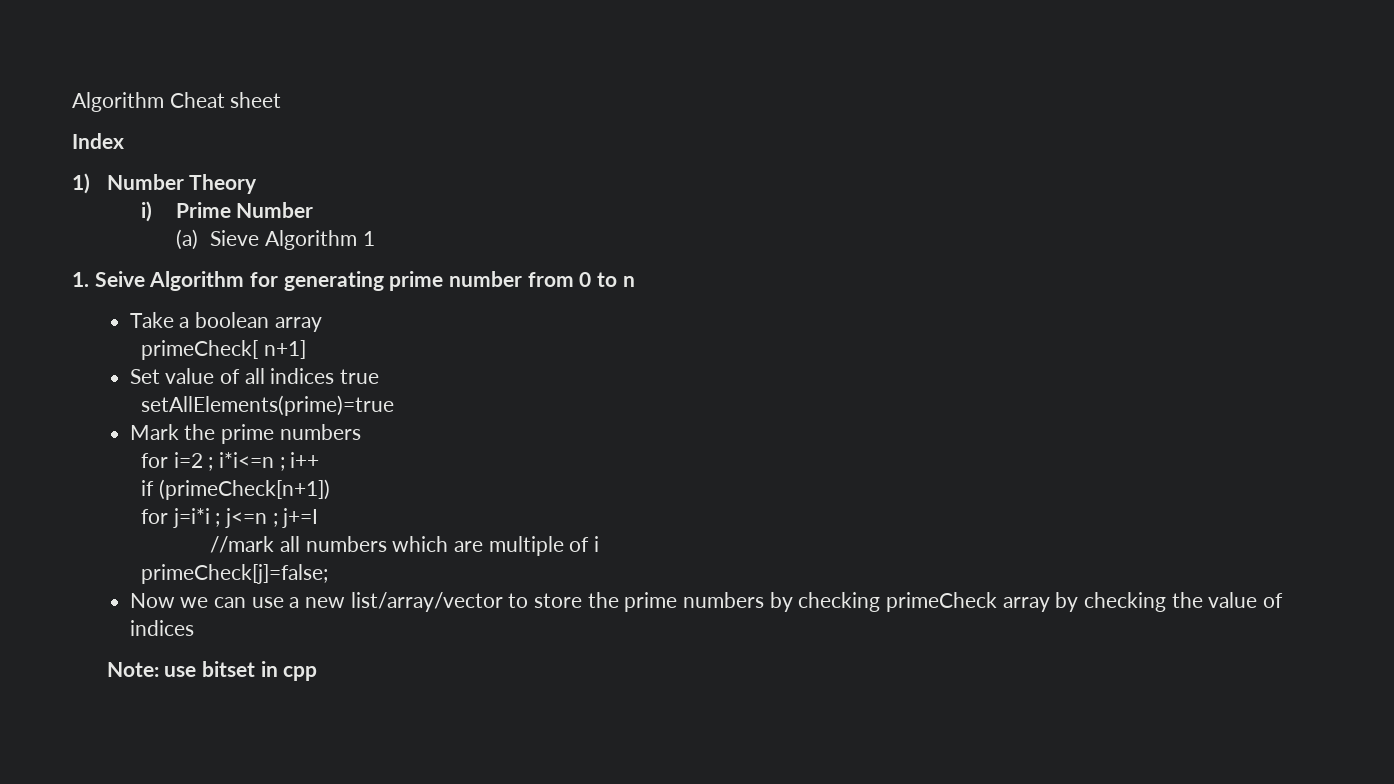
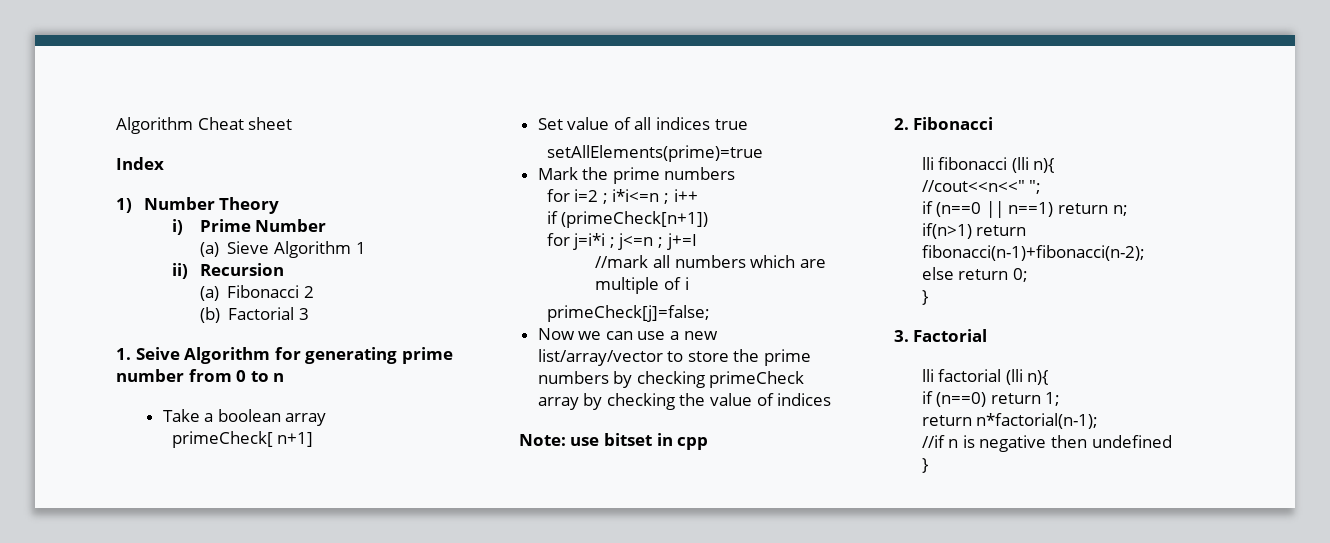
+ ii) Recursion
+ (a) Fibonacci 2
+ (b) Factorial 3
+ 2. Fibonacci
+ lli fibonacci (lli n){
+ //cout<<n<<" ";
+ if (n==0 || n==1) return n;
+ if(n>1) return fibonacci(n-1)+fibonacci(n-2);
+ else return 0;
+ }
+ 3. Factorial
+ lli factorial (lli n){
+ if (n==0) return 1;
+ return n*factorial(n-1);
+ //if n is negative then undefined
+ }

